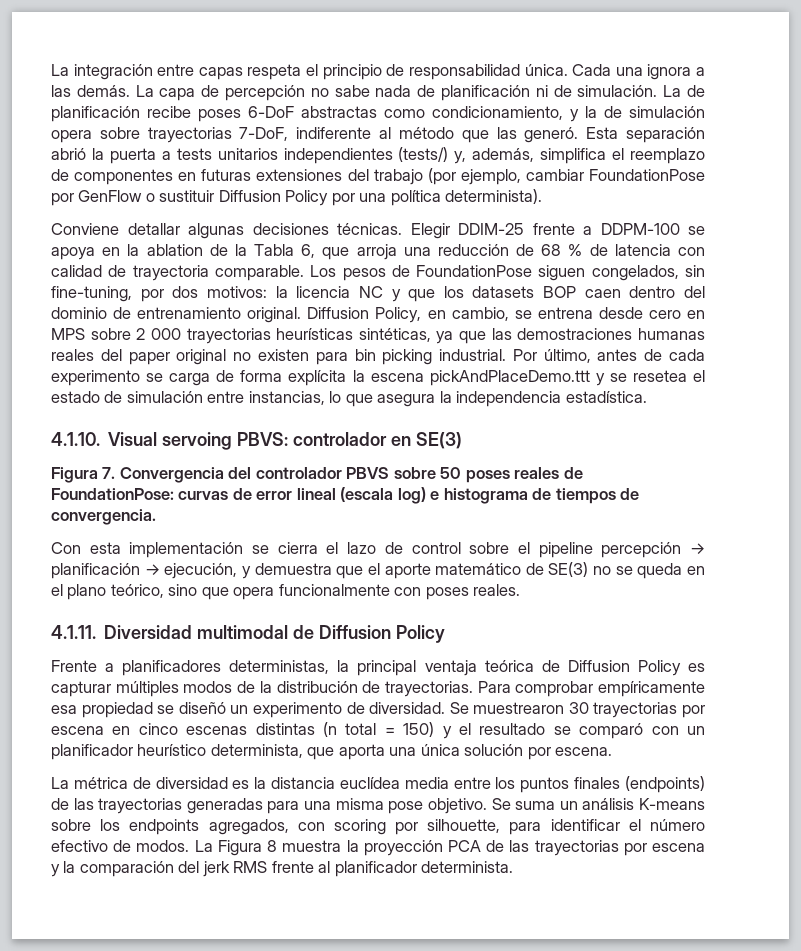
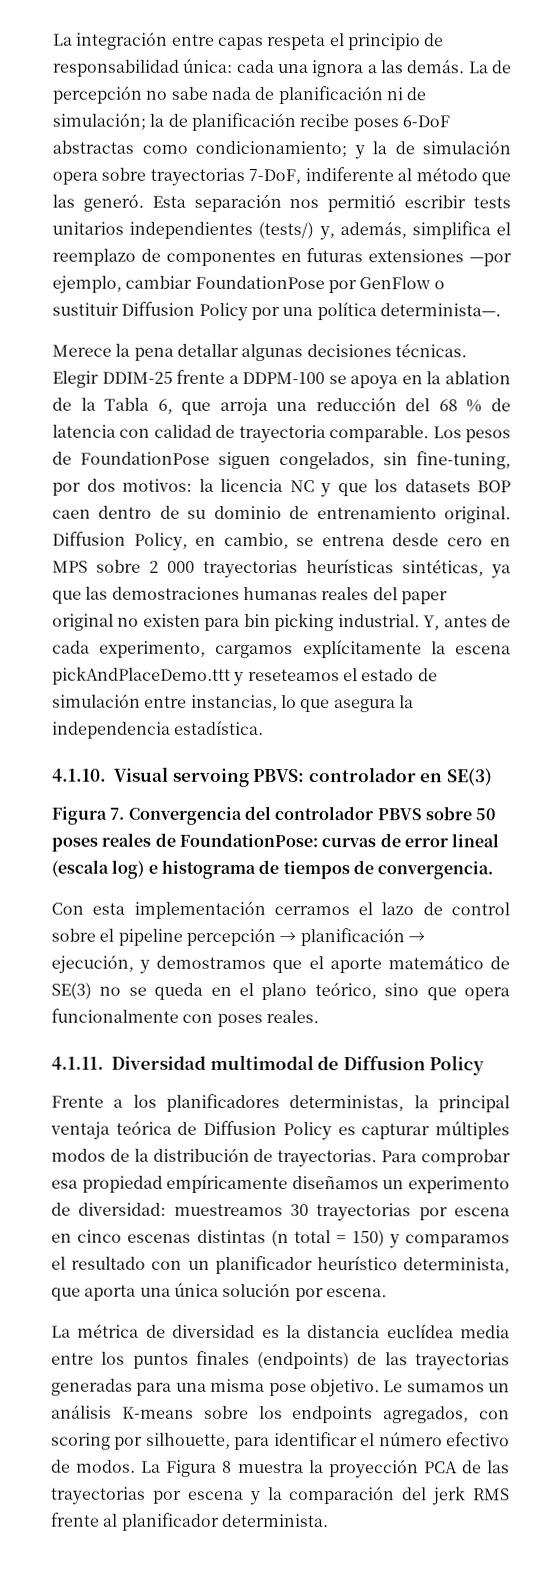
- La integración entre capas respeta el principio de responsabilidad única. Cada una ignora a las demás.
+ La integración entre capas respeta el principio de responsabilidad única: cada una ignora a las demás.
- La capa de percepción no sabe nada de planificación ni de simulación. La de planificación recibe poses 6-DoF abstractas como condicionamiento, y la de simulación opera sobre trayectorias 7-DoF, indiferente al método que las generó.
+ La de percepción no sabe nada de planificación ni de simulación; la de planificación recibe poses 6-DoF abstractas como condicionamiento; y la de simulación opera sobre trayectorias 7-DoF, indiferente al método que las generó.
- Esta separación abrió la puerta a tests unitarios independientes (tests/) y, además, simplifica el reemplazo de componentes en futuras extensiones del trabajo (por ejemplo, cambiar FoundationPose por GenFlow o sustituir Diffusion Policy por una política determinista).
- Conviene detallar algunas decisiones técnicas.
+ Esta separación nos permitió escribir tests unitarios independientes (tests/) y, además, simplifica el reemplazo de componentes en futuras extensiones —por ejemplo, cambiar FoundationPose por GenFlow o sustituir Diffusion Policy por una política determinista—.
+ Merece la pena detallar algunas decisiones técnicas.
- Elegir DDIM-25 frente a DDPM-100 se apoya en la ablation de la Tabla 6, que arroja una reducción de 68 % de latencia con calidad de trayectoria comparable.
+ Elegir DDIM-25 frente a DDPM-100 se apoya en la ablation de la Tabla 6, que arroja una reducción del 68 % de latencia con calidad de trayectoria comparable.
- Los pesos de FoundationPose siguen congelados, sin fine-tuning, por dos motivos: la licencia NC y que los datasets BOP caen dentro del dominio de entrenamiento original.
+ Los pesos de FoundationPose siguen congelados, sin fine-tuning, por dos motivos: la licencia NC y que los datasets BOP caen dentro de su dominio de entrenamiento original.
- Por último, antes de cada experimento se carga de forma explícita la escena pickAndPlaceDemo.ttt y se resetea el estado de simulación entre instancias, lo que asegura la independencia estadística.
+ Y, antes de cada experimento, cargamos explícitamente la escena pickAndPlaceDemo.ttt y reseteamos el estado de simulación entre instancias, lo que asegura la independencia estadística.
- Con esta implementación se cierra el lazo de control sobre el pipeline percepción → planificación → ejecución, y demuestra que el aporte matemático de SE(3) no se queda en el plano teórico, sino que opera funcionalmente con poses reales.
+ Con esta implementación cerramos el lazo de control sobre el pipeline percepción → planificación → ejecución, y demostramos que el aporte matemático de SE(3) no se queda en el plano teórico, sino que opera funcionalmente con poses reales.
- Frente a planificadores deterministas, la principal ventaja teórica de Diffusion Policy es capturar múltiples modos de la distribución de trayectorias.
+ Frente a los planificadores deterministas, la principal ventaja teórica de Diffusion Policy es capturar múltiples modos de la distribución de trayectorias.
- Para comprobar empíricamente esa propiedad se diseñó un experimento de diversidad. Se muestrearon 30 trayectorias por escena en cinco escenas distintas (n total = 150) y el resultado se comparó con un planificador heurístico determinista, que aporta una única solución por escena.
+ Para comprobar esa propiedad empíricamente diseñamos un experimento de diversidad: muestreamos 30 trayectorias por escena en cinco escenas distintas (n total = 150) y comparamos el resultado con un planificador heurístico determinista, que aporta una única solución por escena.
- Se suma un análisis K-means sobre los endpoints agregados, con scoring por silhouette, para identificar el número efectivo de modos.
+ Le sumamos un análisis K-means sobre los endpoints agregados, con scoring por silhouette, para identificar el número efectivo de modos.

